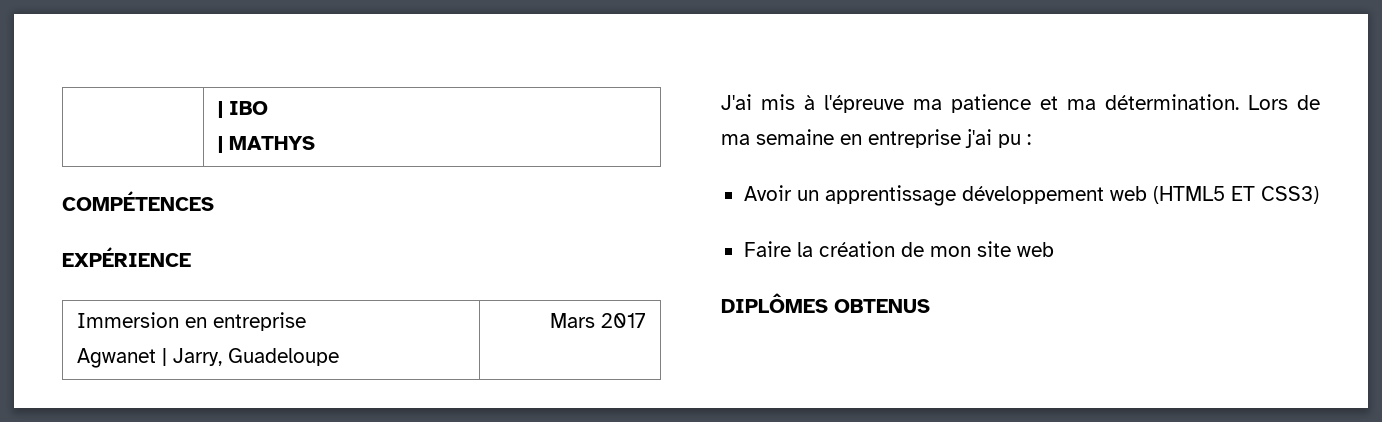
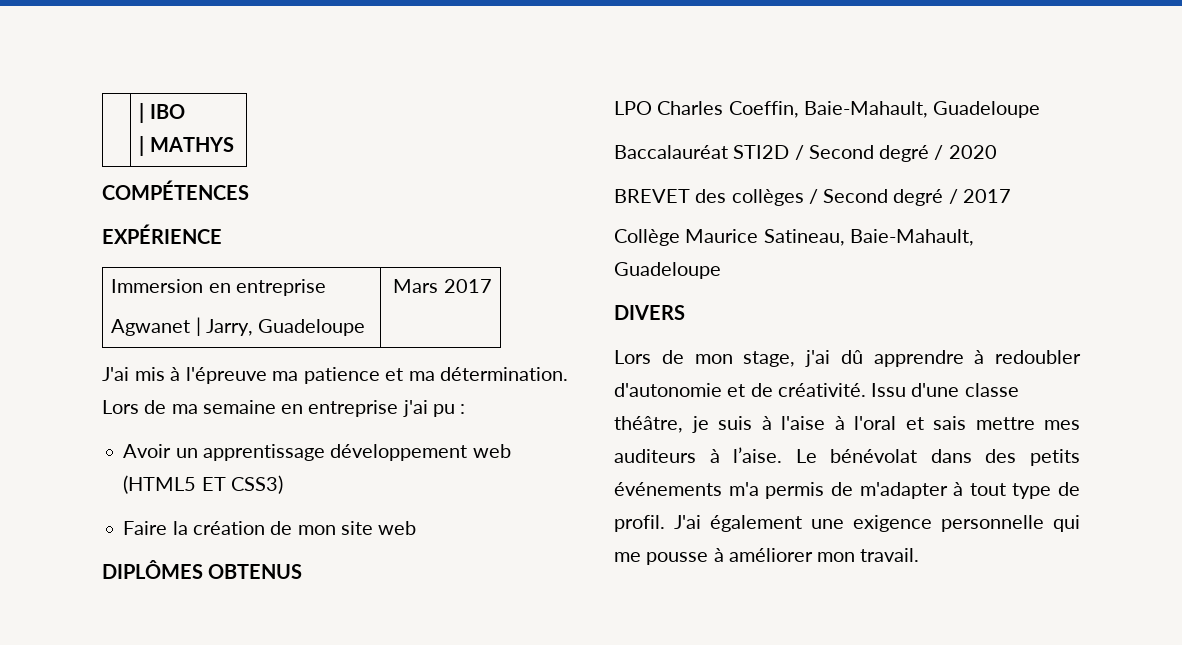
+ LPO Charles Coeffin, Baie-Mahault, Guadeloupe
+ Baccalauréat STI2D / Second degré / 2020
+ BREVET des collèges / Second degré / 2017
+ Collège Maurice Satineau, Baie-Mahault, Guadeloupe
+ DIVERS
+ Lors de mon stage, j'ai dû apprendre à redoubler d'autonomie et de créativité. Issu d'une classe théâtre, je suis à l'aise à l'oral et sais mettre mes auditeurs à l’aise. Le bénévolat dans des petits événements m'a permis de m'adapter à tout type de profil. J'ai également une exigence personnelle qui me pousse à améliorer mon travail.

